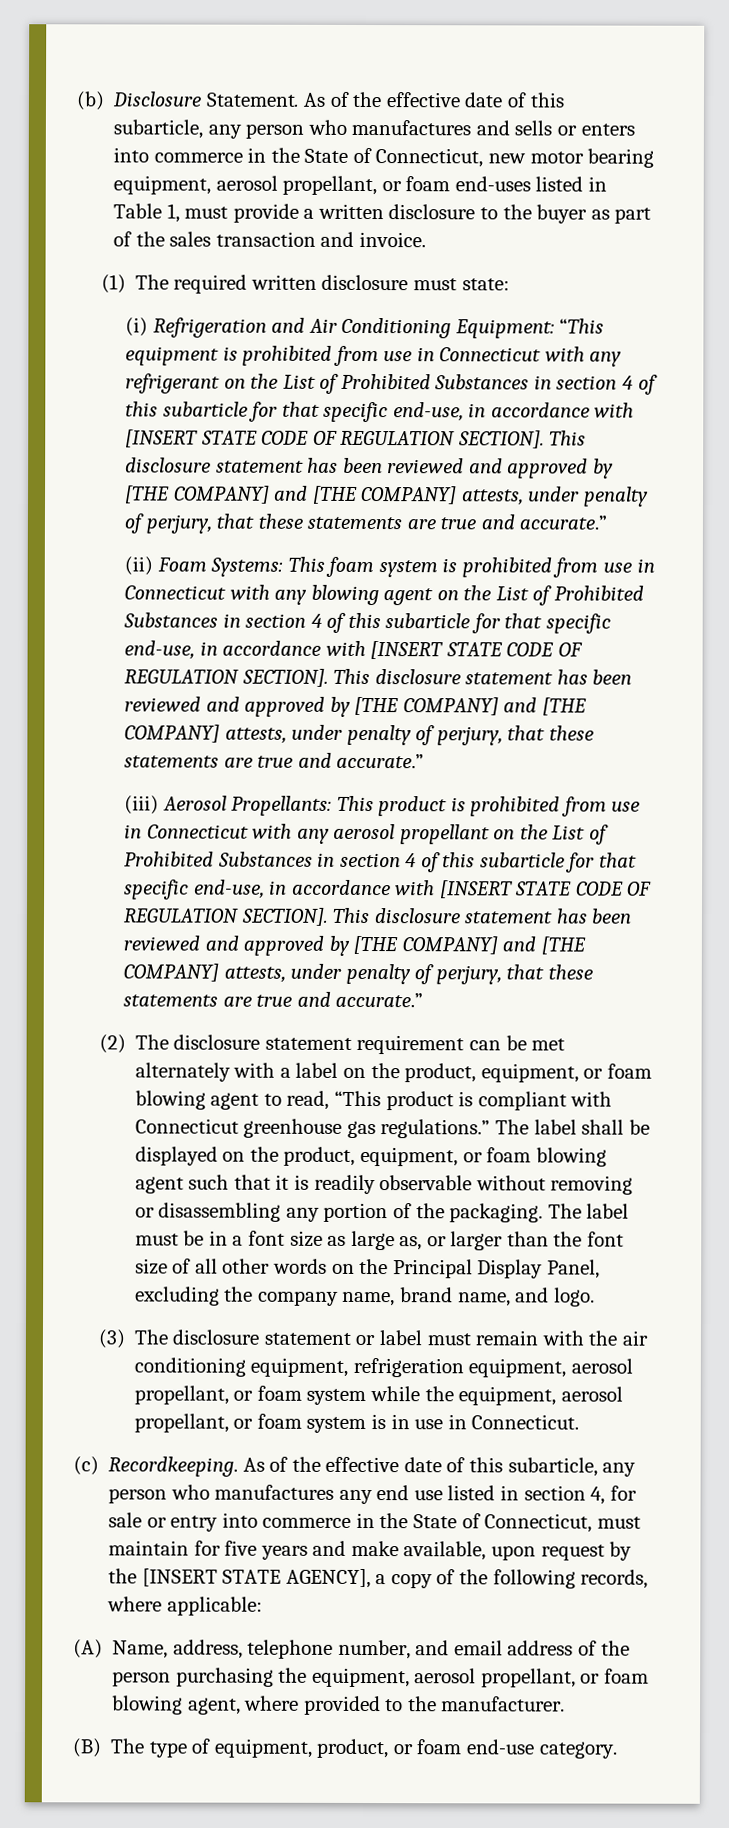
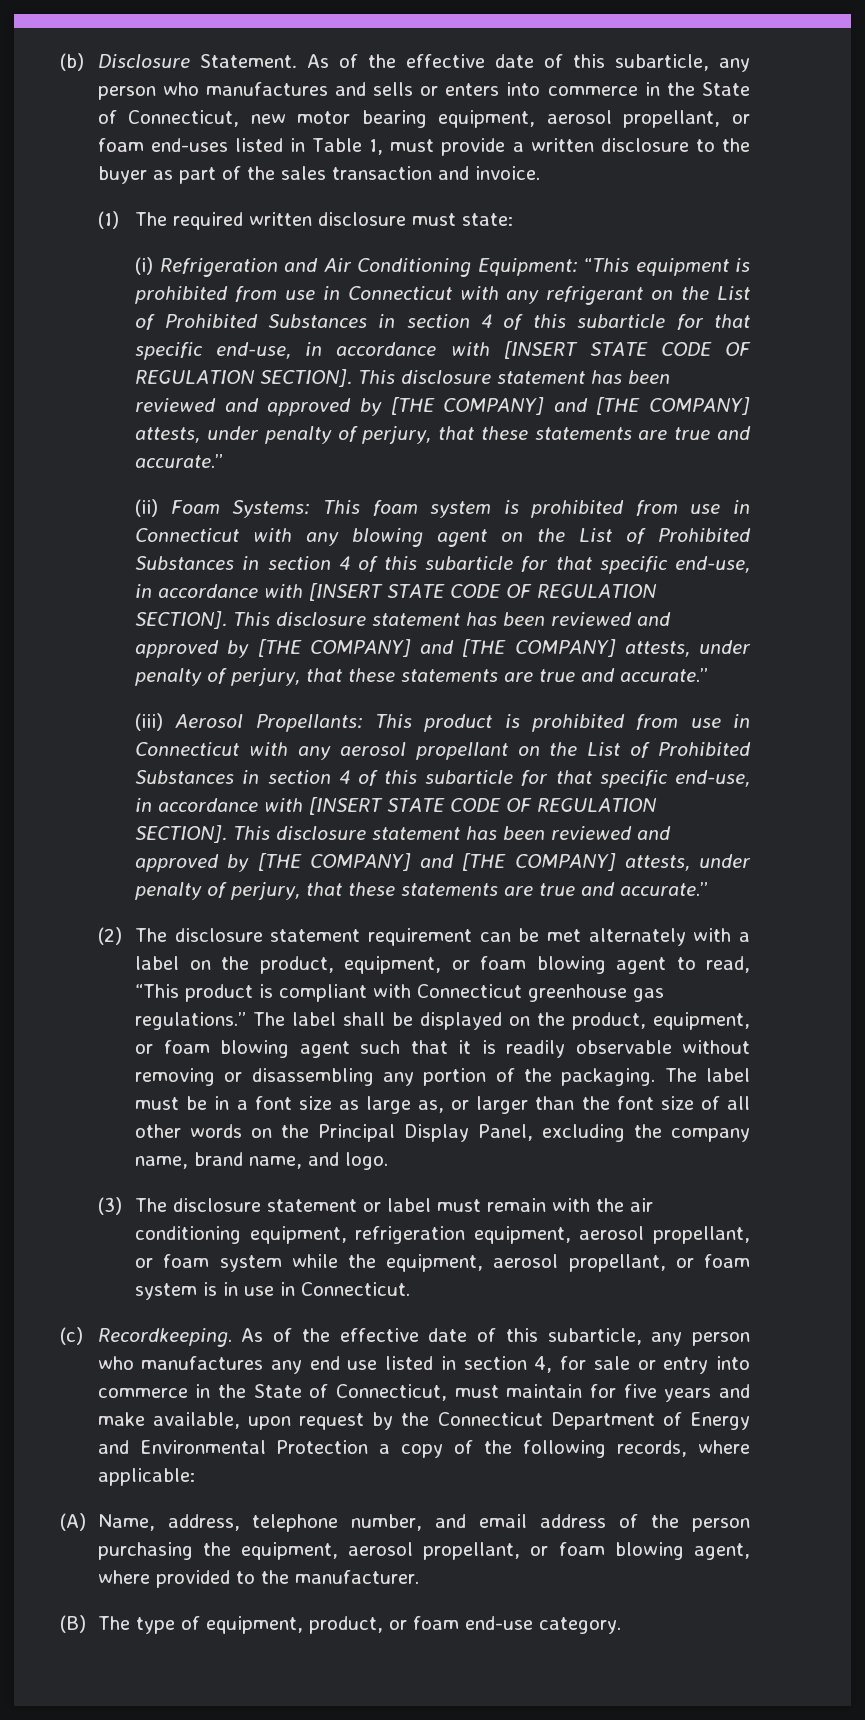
- As of the effective date of this subarticle, any person who manufactures any end use listed in section 4, for sale or entry into commerce in the State of Connecticut, must maintain for five years and make available, upon request by the [INSERT STATE AGENCY], a copy of the following records, where applicable:
+ As of the effective date of this subarticle, any person who manufactures any end use listed in section 4, for sale or entry into commerce in the State of Connecticut, must maintain for five years and make available, upon request by the Connecticut Department of Energy and Environmental Protection a copy of the following records, where applicable:

